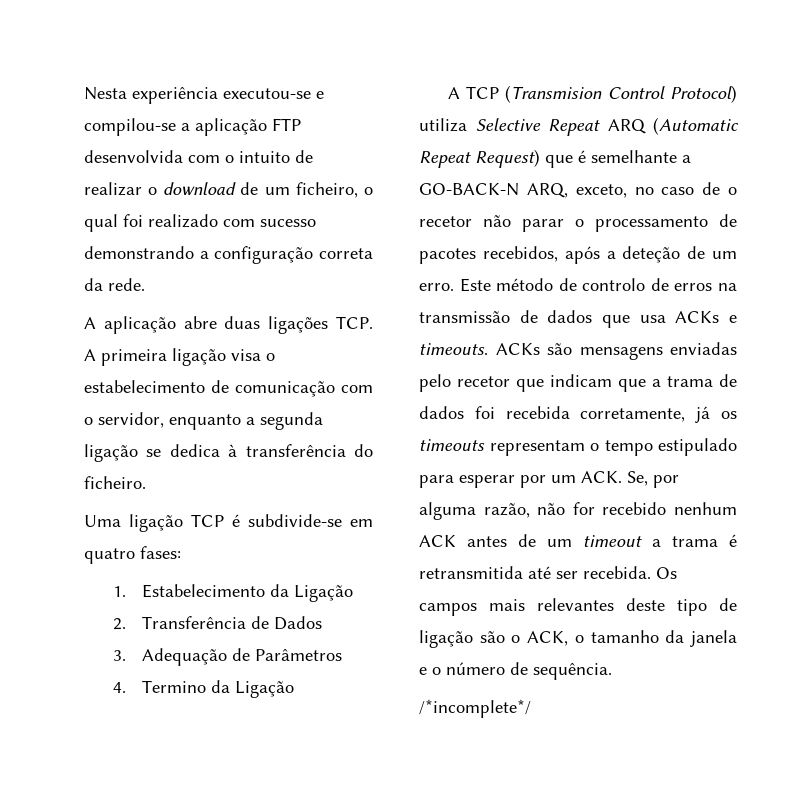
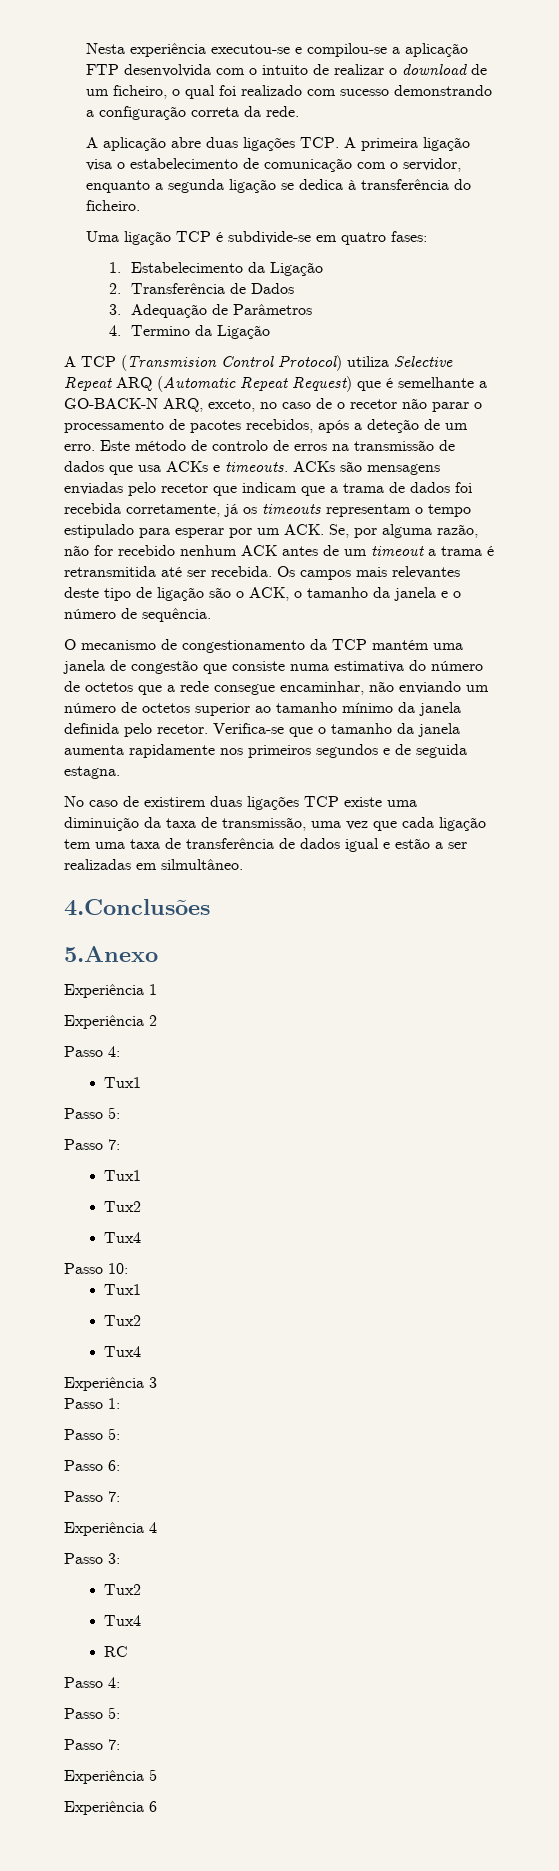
- /*incomplete*/
+ O mecanismo de congestionamento da TCP mantém uma janela de congestão que consiste numa estimativa do número de octetos que a rede consegue encaminhar, não enviando um número de octetos superior ao tamanho mínimo da janela definida pelo recetor. Verifica-se que o tamanho da janela aumenta rapidamente nos primeiros segundos e de seguida estagna.
+ No caso de existirem duas ligações TCP existe uma diminuição da taxa de transmissão, uma vez que cada ligação tem uma taxa de transferência de dados igual e estão a ser realizadas em silmultâneo.
+ 4.Conclusões
+ 5.Anexo
+ Experiência 1
+ Experiência 2
+ Passo 4:
+ Tux1
+ Passo 5:
+ Passo 7:
+ Tux1
+ Tux2
+ Tux4
+ Passo 10:
+ Tux1
+ Tux2
+ Tux4
+ Experiência 3
+ Passo 1:
+ Passo 5:
+ Passo 6:
+ Passo 7:
+ Experiência 4
+ Passo 3:
+ Tux2
+ Tux4
+ RC
+ Passo 4:
+ Passo 5:
+ Passo 7:
+ Experiência 5
+ Experiência 6

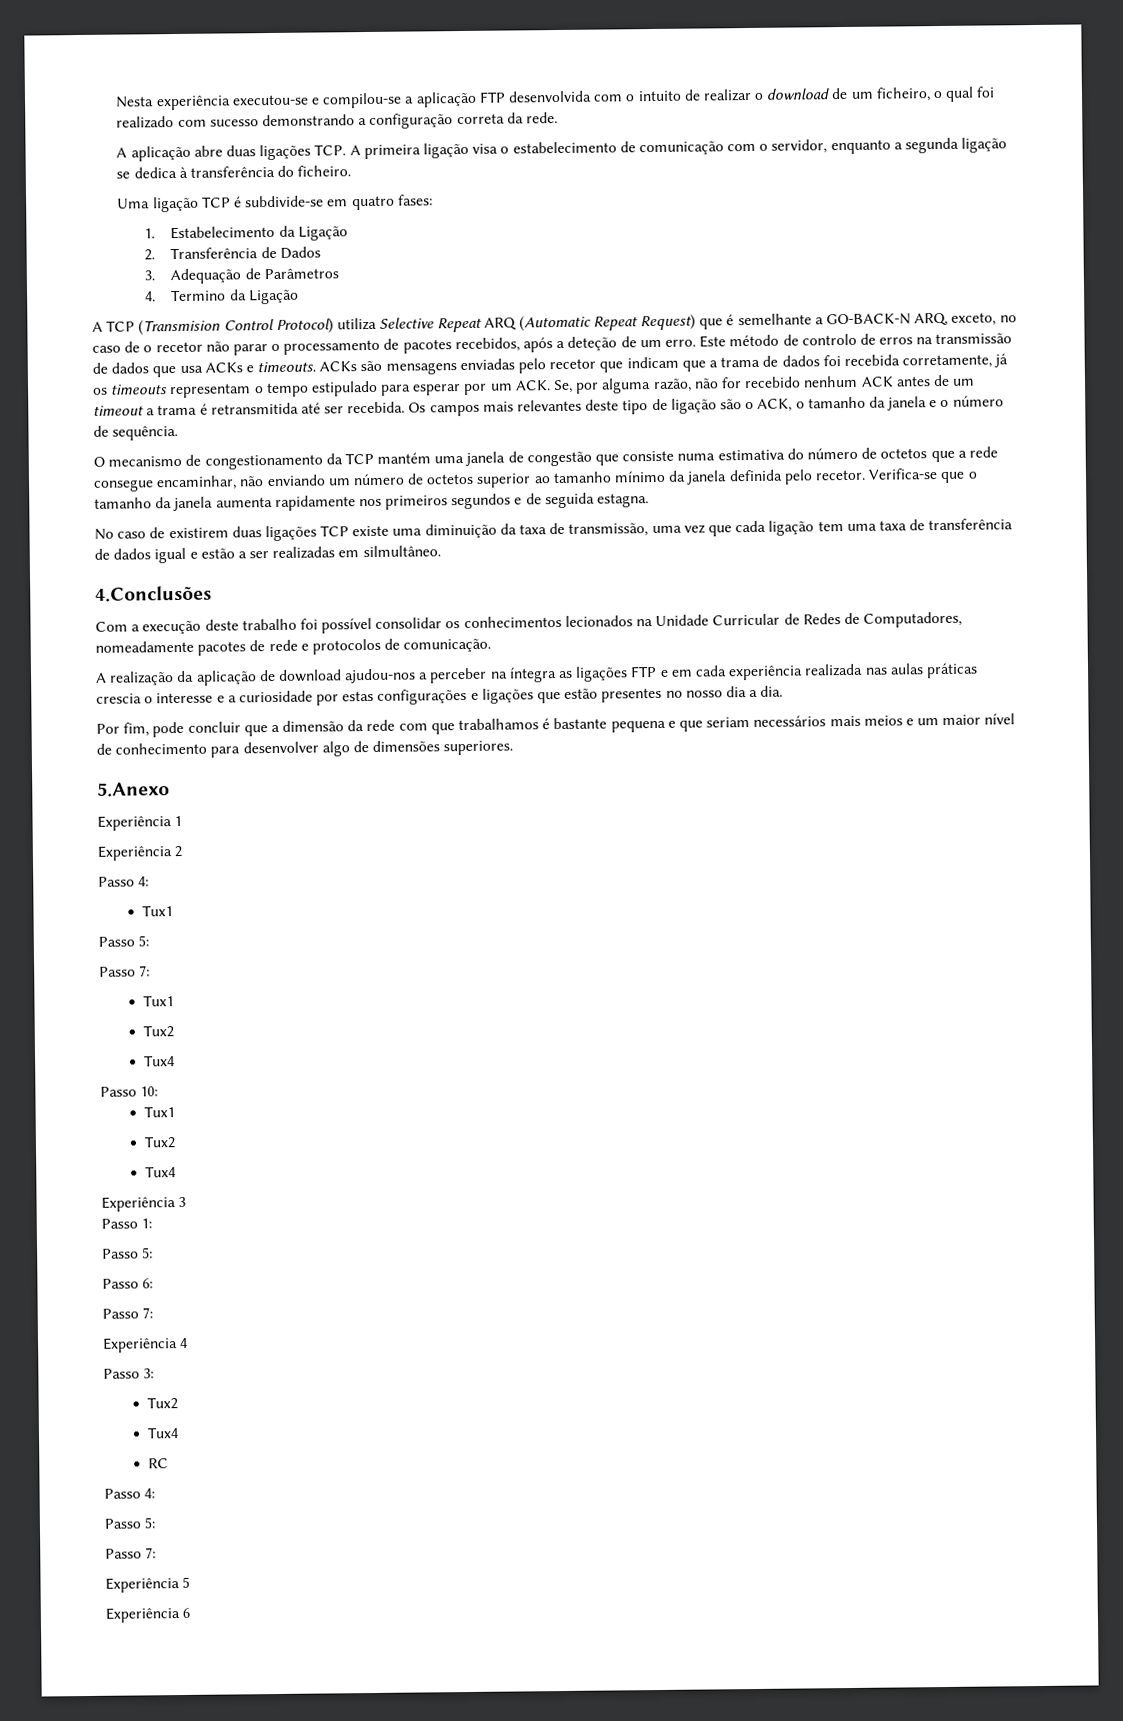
+ Com a execução deste trabalho foi possível consolidar os conhecimentos lecionados na Unidade Curricular de Redes de Computadores, nomeadamente pacotes de rede e protocolos de comunicação.
+ A realização da aplicação de download ajudou-nos a perceber na íntegra as ligações FTP e em cada experiência realizada nas aulas práticas crescia o interesse e a curiosidade por estas configurações e ligações que estão presentes no nosso dia a dia.
+ Por fim, pode concluir que a dimensão da rede com que trabalhamos é bastante pequena e que seriam necessários mais meios e um maior nível de conhecimento para desenvolver algo de dimensões superiores.

